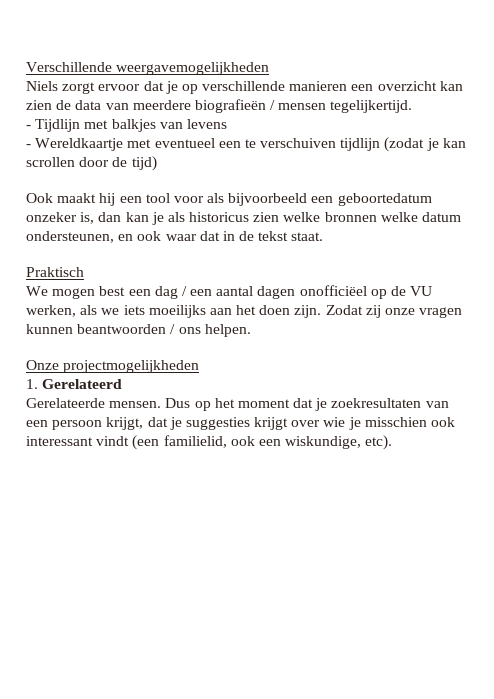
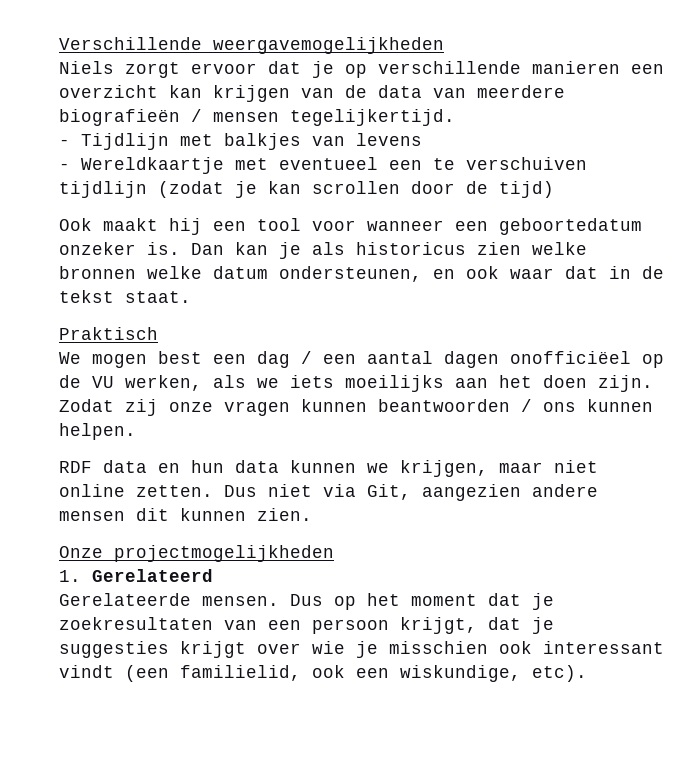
- Niels zorgt ervoor dat je op verschillende manieren een overzicht kan zien de data van meerdere biografieën / mensen tegelijkertijd.
+ Niels zorgt ervoor dat je op verschillende manieren een overzicht kan krijgen van de data van meerdere biografieën / mensen tegelijkertijd.
- Ook maakt hij een tool voor als bijvoorbeeld een geboortedatum onzeker is, dan kan je als historicus zien welke bronnen welke datum ondersteunen, en ook waar dat in de tekst staat.
+ Ook maakt hij een tool voor wanneer een geboortedatum onzeker is. Dan kan je als historicus zien welke bronnen welke datum ondersteunen, en ook waar dat in de tekst staat.
- Zodat zij onze vragen kunnen beantwoorden / ons helpen.
+ Zodat zij onze vragen kunnen beantwoorden / ons kunnen helpen.
+ RDF data en hun data kunnen we krijgen, maar niet online zetten. Dus niet via Git, aangezien andere mensen dit kunnen zien.

